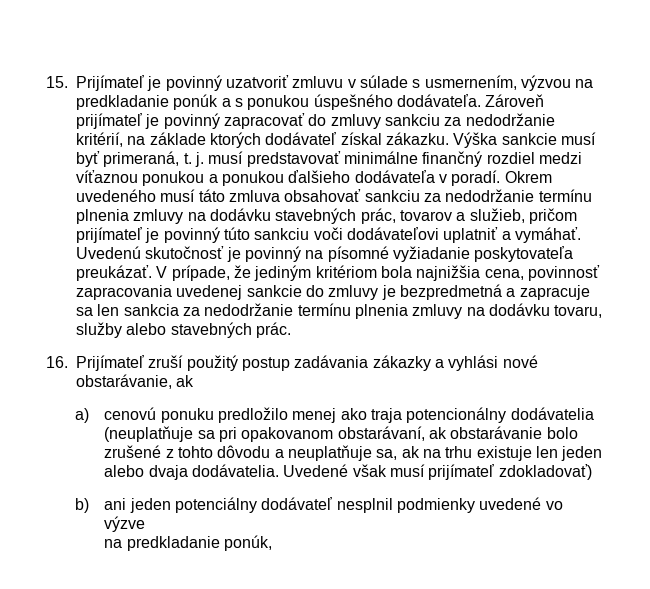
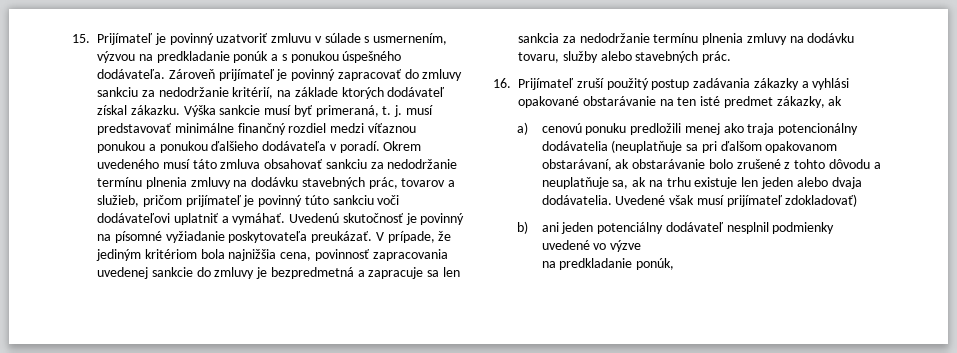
- 16. Prijímateľ zruší použitý postup zadávania zákazky a vyhlási nové obstarávanie, ak
+ 16. Prijímateľ zruší použitý postup zadávania zákazky a vyhlási opakované obstarávanie na ten isté predmet zákazky, ak
- a) cenovú ponuku predložilo menej ako traja potencionálny dodávatelia (neuplatňuje sa pri opakovanom obstarávaní, ak obstarávanie bolo zrušené z tohto dôvodu a neuplatňuje sa, ak na trhu existuje len jeden alebo dvaja dodávatelia.
+ a) cenovú ponuku predložili menej ako traja potencionálny dodávatelia (neuplatňuje sa pri ďalšom opakovanom obstarávaní, ak obstarávanie bolo zrušené z tohto dôvodu a neuplatňuje sa, ak na trhu existuje len jeden alebo dvaja dodávatelia.

